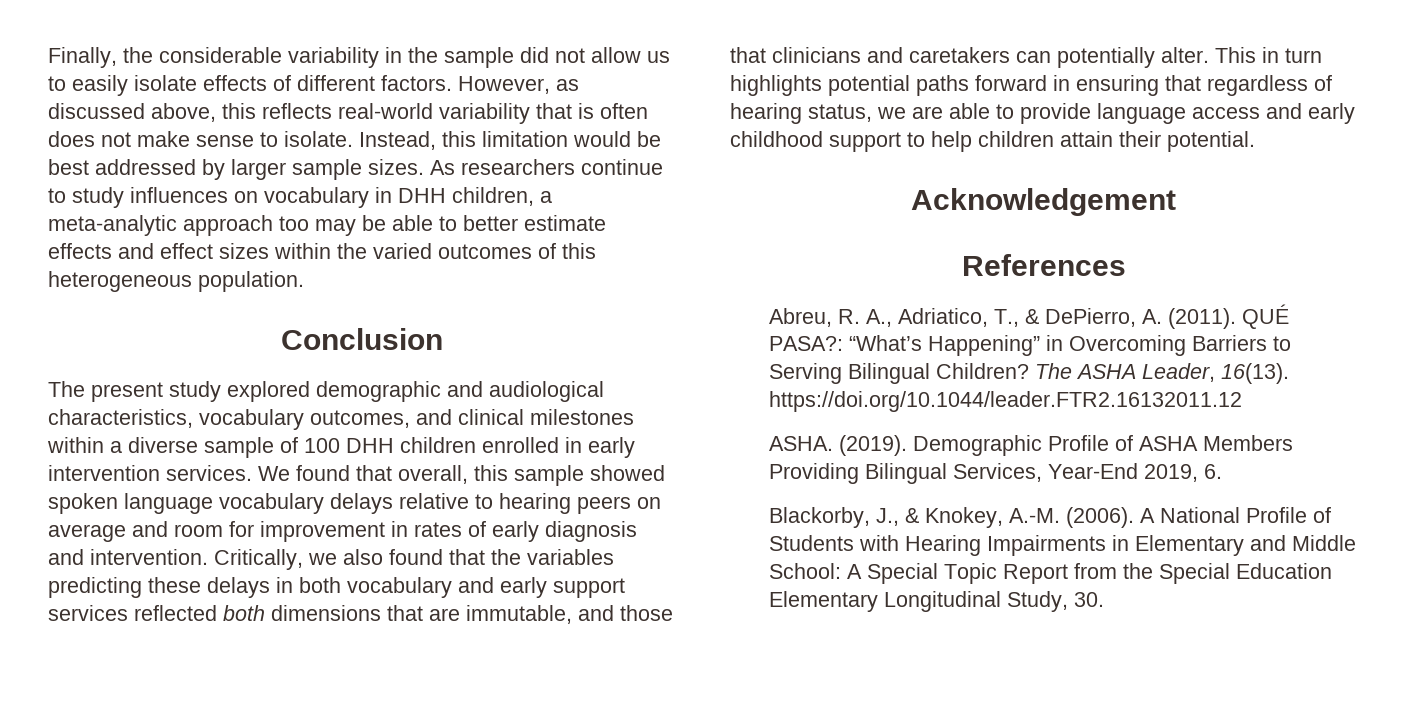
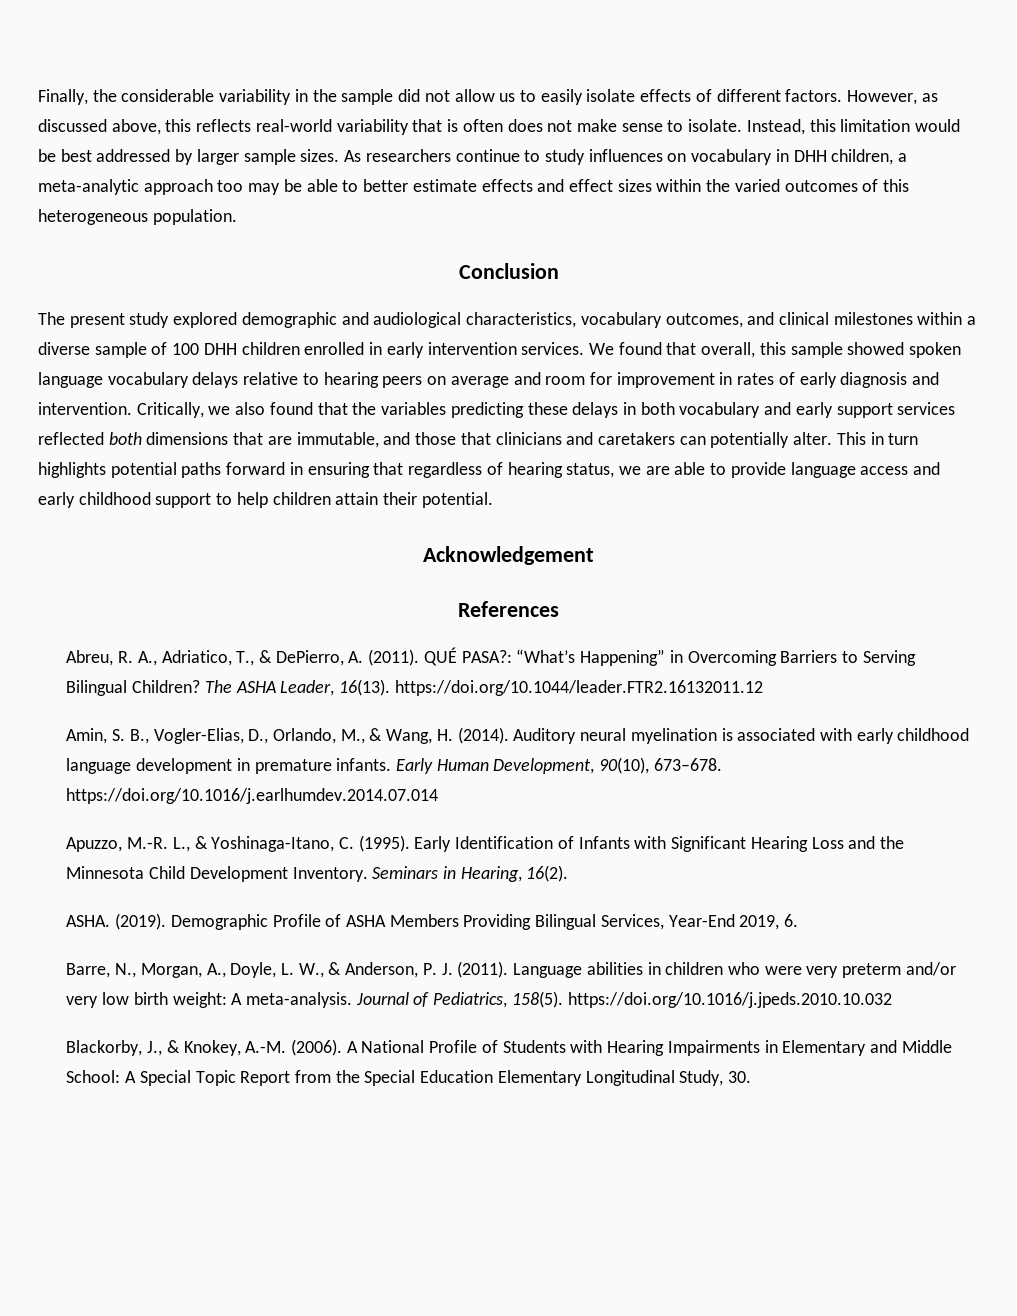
+ Amin, S. B., Vogler-Elias, D., Orlando, M., & Wang, H. (2014). Auditory neural myelination is associated with early childhood language development in premature infants. Early Human Development, 90(10), 673–678. https://doi.org/10.1016/j.earlhumdev.2014.07.014
+ Apuzzo, M.-R. L., & Yoshinaga-Itano, C. (1995). Early Identification of Infants with Significant Hearing Loss and the Minnesota Child Development Inventory. Seminars in Hearing, 16(2).
+ Barre, N., Morgan, A., Doyle, L. W., & Anderson, P. J. (2011). Language abilities in children who were very preterm and/or very low birth weight: A meta-analysis. Journal of Pediatrics, 158(5). https://doi.org/10.1016/j.jpeds.2010.10.032

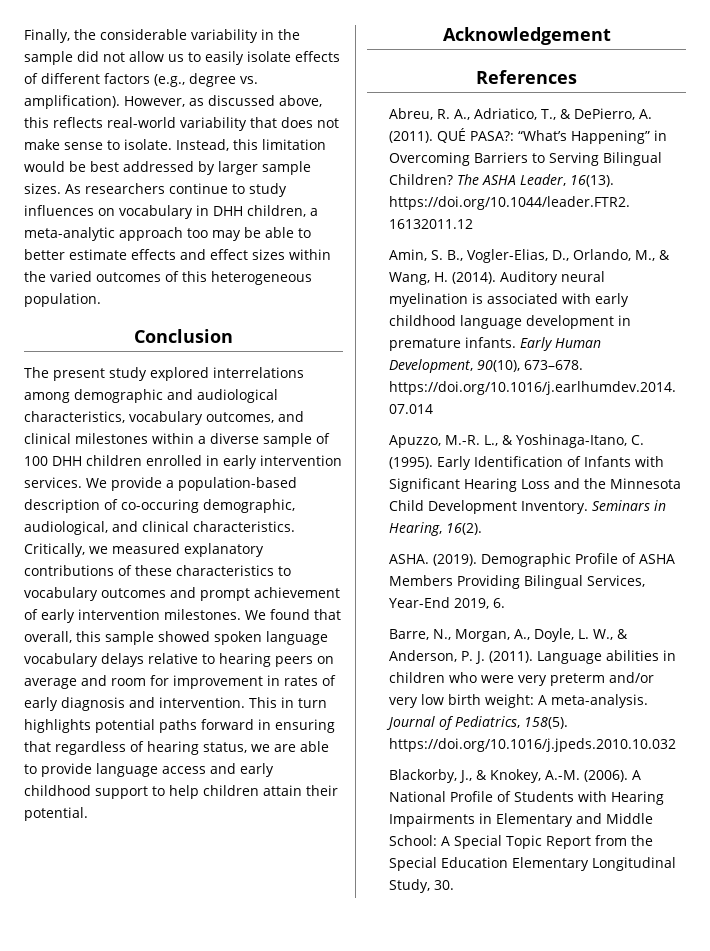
- Finally, the considerable variability in the sample did not allow us to easily isolate effects of different factors.
+ Finally, the considerable variability in the sample did not allow us to easily isolate effects of different factors (e.g., degree vs. amplification).
- However, as discussed above, this reflects real-world variability that is often does not make sense to isolate.
+ However, as discussed above, this reflects real-world variability that does not make sense to isolate.
- The present study explored demographic and audiological characteristics, vocabulary outcomes, and clinical milestones within a diverse sample of 100 DHH children enrolled in early intervention services.
+ The present study explored interrelations among demographic and audiological characteristics, vocabulary outcomes, and clinical milestones within a diverse sample of 100 DHH children enrolled in early intervention services.
- We found that overall, this sample showed spoken language vocabulary delays relative to hearing peers on average and room for improvement in rates of early diagnosis and intervention.
+ We provide a population-based description of co-occuring demographic, audiological, and clinical characteristics. Critically, we measured explanatory contributions of these characteristics to vocabulary outcomes and prompt achievement of early intervention milestones. We found that overall, this sample showed spoken language vocabulary delays relative to hearing peers on average and room for improvement in rates of early diagnosis and intervention.
- Critically, we also found that the variables predicting these delays in both vocabulary and early support services reflected both dimensions that are immutable, and those that clinicians and caretakers can potentially alter.

